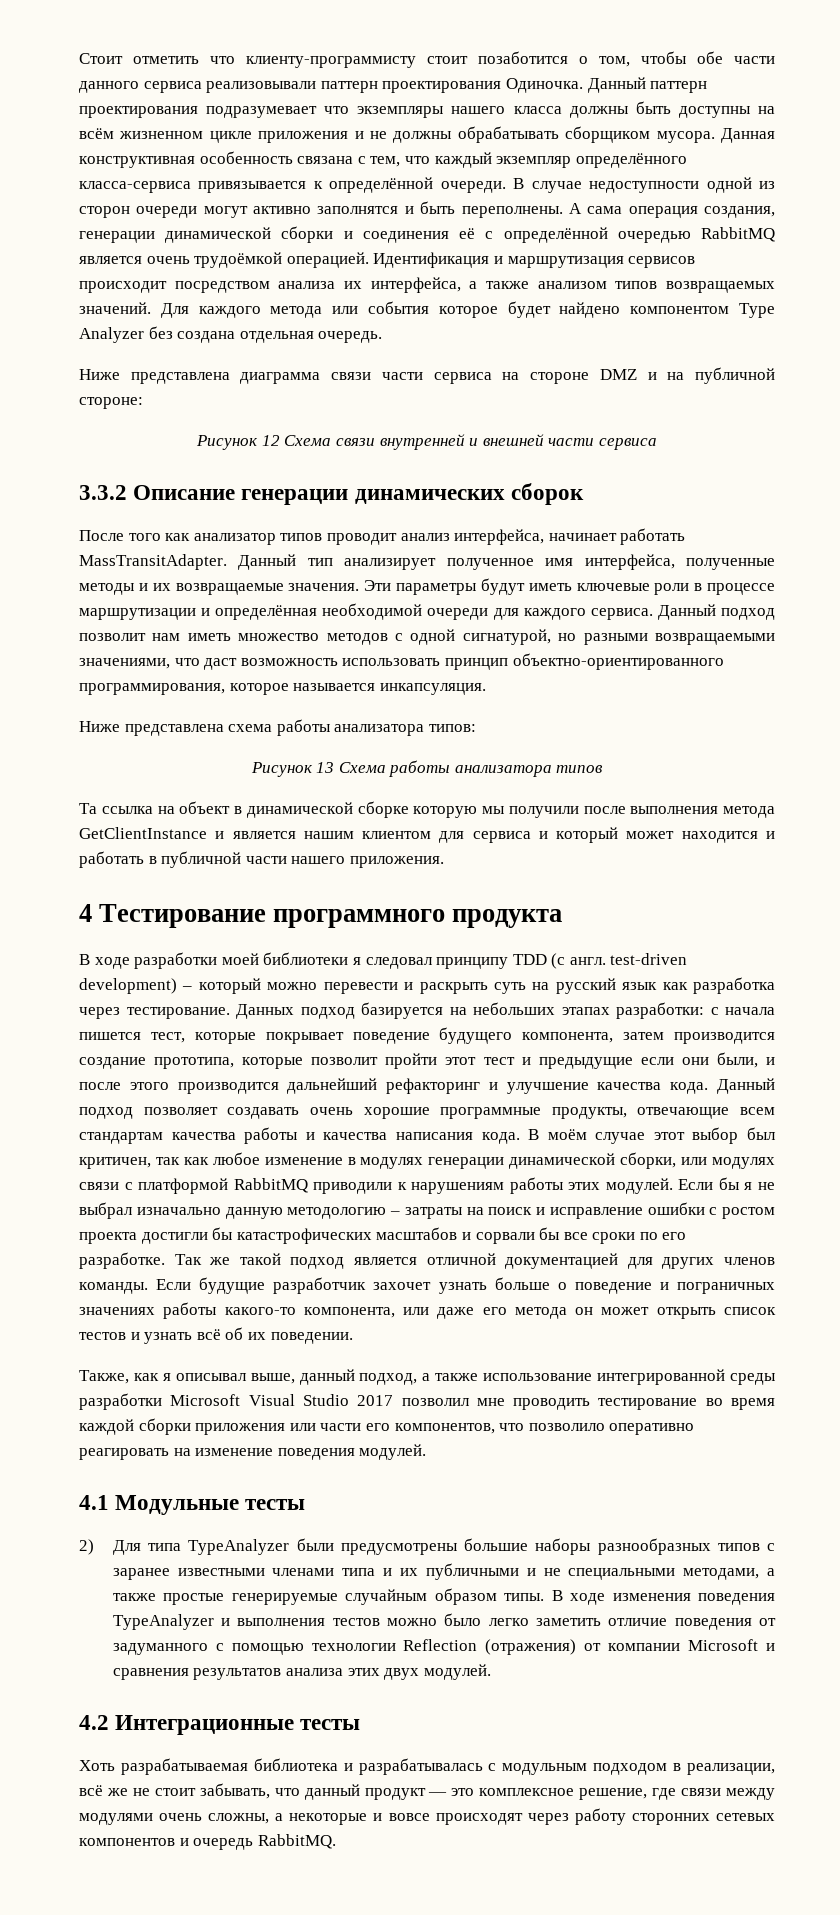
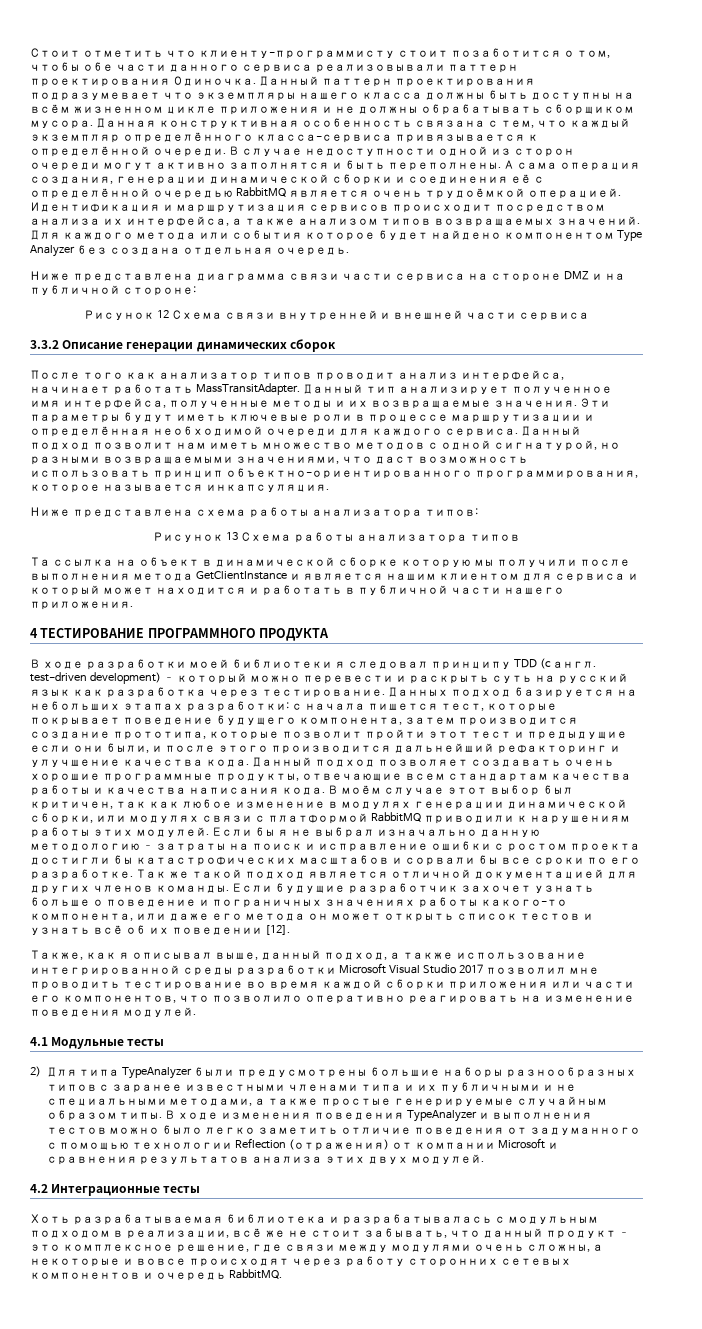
- 4 Тестирование программного продукта
+ 4 ТЕСТИРОВАНИЕ ПРОГРАММНОГО ПРОДУКТА
- Если будущие разработчик захочет узнать больше о поведение и пограничных значениях работы какого-то компонента, или даже его метода он может открыть список тестов и узнать всё об их поведении.
+ Если будущие разработчик захочет узнать больше о поведение и пограничных значениях работы какого-то компонента, или даже его метода он может открыть список тестов и узнать всё об их поведении [12].
- Хоть разрабатываемая библиотека и разрабатывалась с модульным подходом в реализации, всё же не стоит забывать, что данный продукт — это комплексное решение, где связи между модулями очень сложны, а некоторые и вовсе происходят через работу сторонних сетевых компонентов и очередь RabbitMQ.
+ Хоть разрабатываемая библиотека и разрабатывалась с модульным подходом в реализации, всё же не стоит забывать, что данный продукт – это комплексное решение, где связи между модулями очень сложны, а некоторые и вовсе происходят через работу сторонних сетевых компонентов и очередь RabbitMQ.

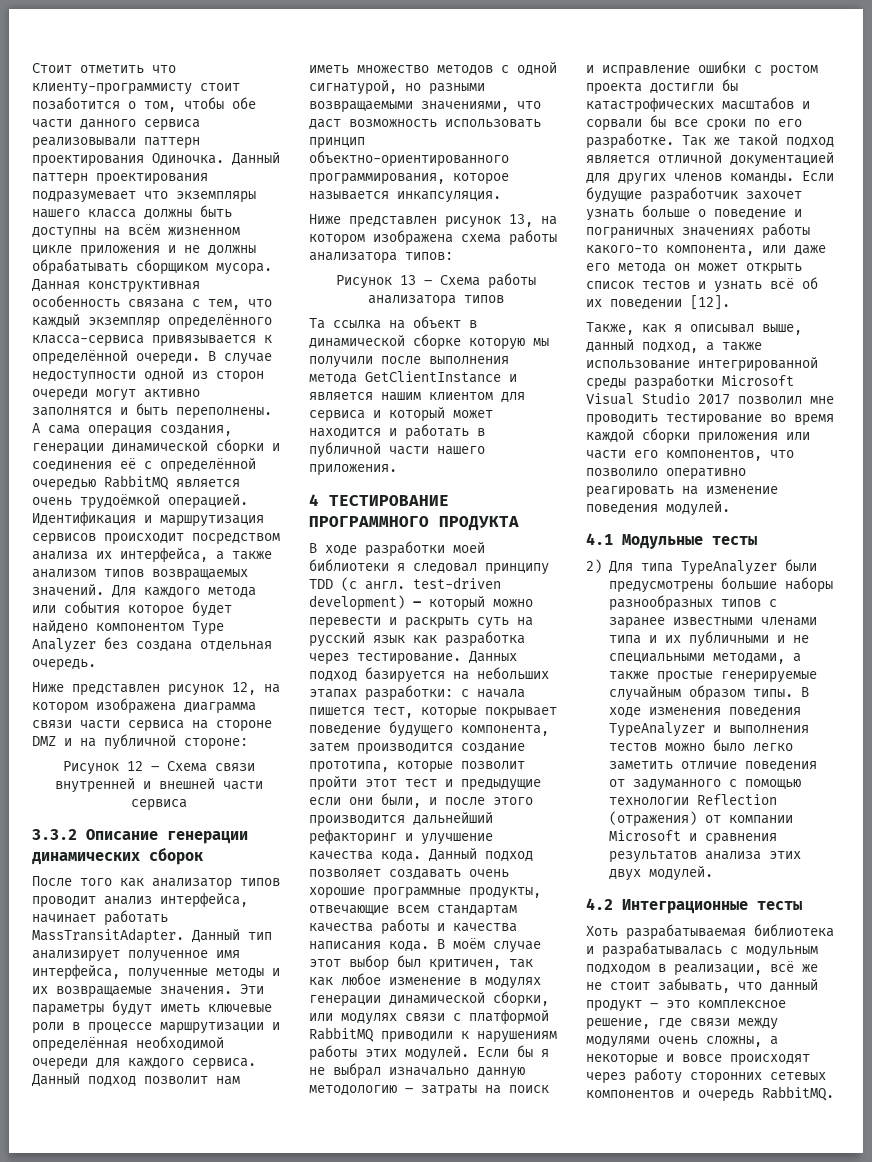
- Ниже представлена диаграмма связи части сервиса на стороне DMZ и на публичной стороне:
+ Ниже представлен рисунок 12, на котором изображена диаграмма связи части сервиса на стороне DMZ и на публичной стороне:
- Рисунок 12 Схема связи внутренней и внешней части сервиса
+ Рисунок 12 – Схема связи внутренней и внешней части сервиса
- Ниже представлена схема работы анализатора типов:
+ Ниже представлен рисунок 13, на котором изображена схема работы анализатора типов:
- Рисунок 13 Схема работы анализатора типов
+ Рисунок 13 – Схема работы анализатора типов

